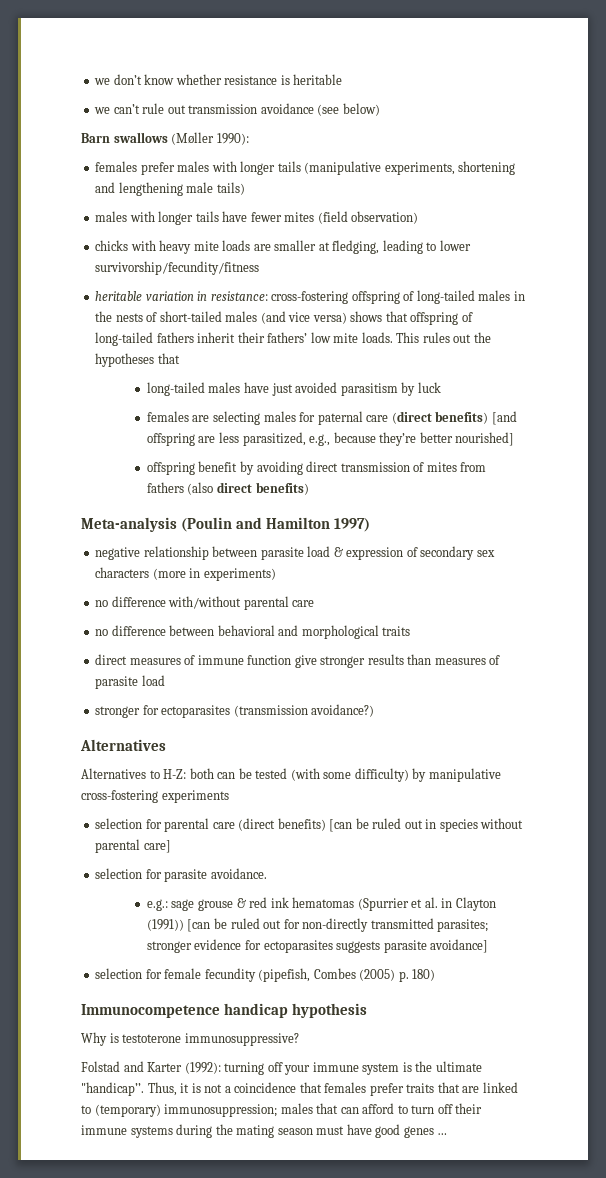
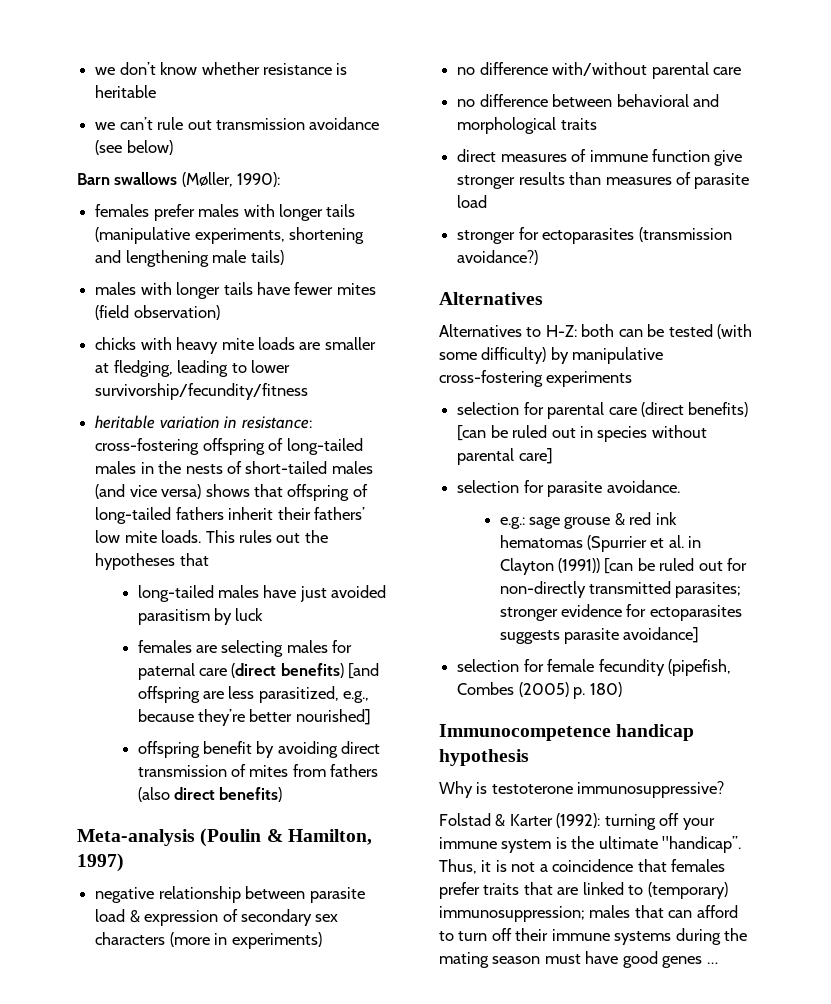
- Barn swallows (Møller 1990):
+ Barn swallows (Møller, 1990):
- Meta-analysis (Poulin and Hamilton 1997)
+ Meta-analysis (Poulin & Hamilton, 1997)
- Folstad and Karter (1992): turning off your immune system is the ultimate "handicap’’.
+ Folstad & Karter (1992): turning off your immune system is the ultimate "handicap’’.

